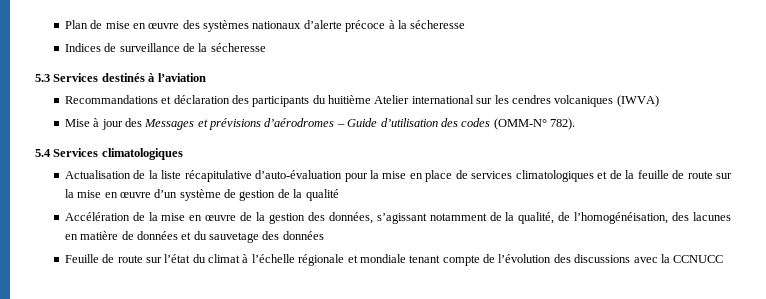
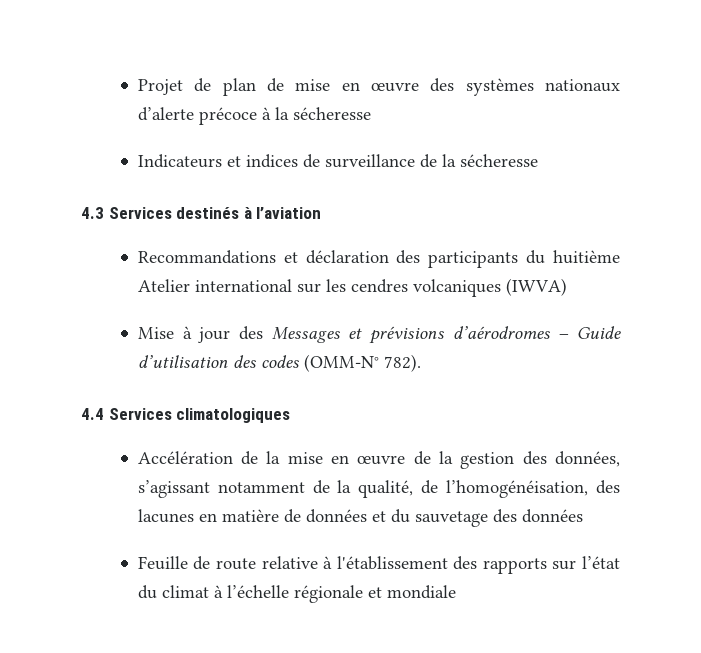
- Plan de mise en œuvre des systèmes nationaux d’alerte précoce à la sécheresse
+ Projet de plan de mise en œuvre des systèmes nationaux d’alerte précoce à la sécheresse
- Indices de surveillance de la sécheresse
+ Indicateurs et indices de surveillance de la sécheresse
- 5.3 Services destinés à l’aviation
+ 4.3 Services destinés à l’aviation
- 5.4 Services climatologiques
+ 4.4 Services climatologiques
- Actualisation de la liste récapitulative d’auto-évaluation pour la mise en place de services climatologiques et de la feuille de route sur la mise en œuvre d’un système de gestion de la qualité
- Feuille de route sur l’état du climat à l’échelle régionale et mondiale tenant compte de l’évolution des discussions avec la CCNUCC
+ Feuille de route relative à l'établissement des rapports sur l’état du climat à l’échelle régionale et mondiale

